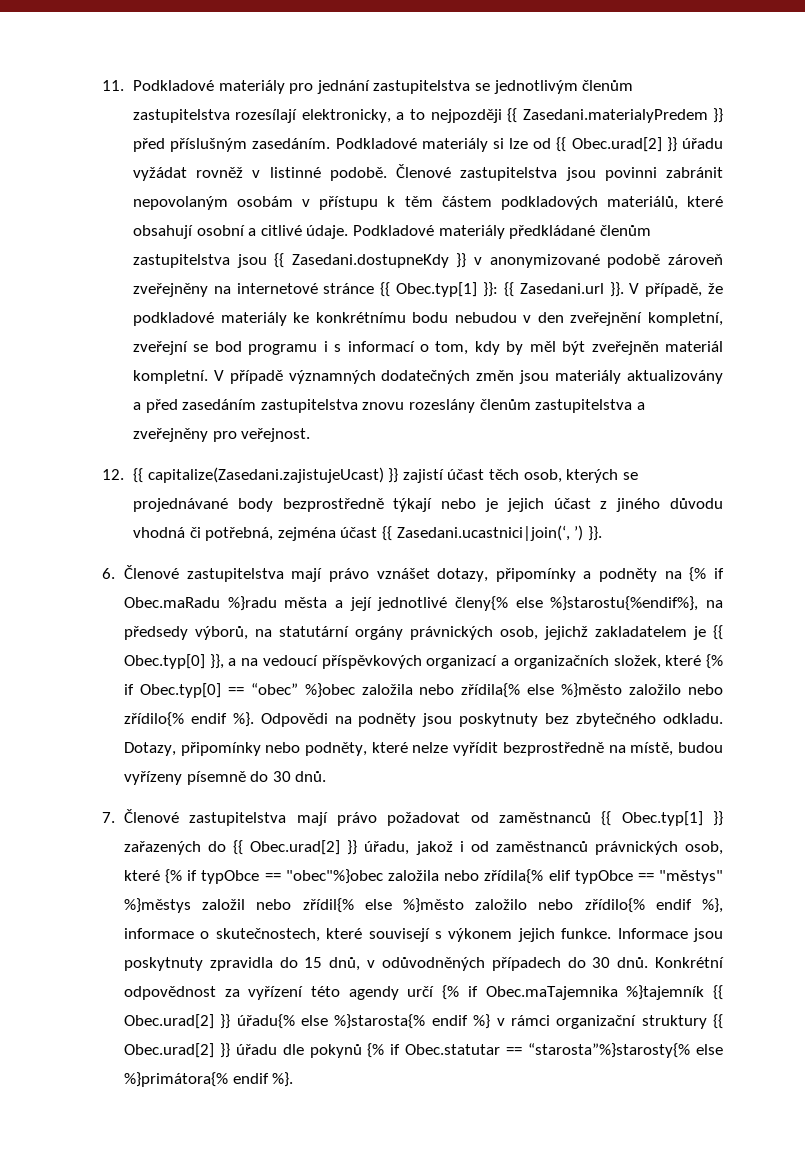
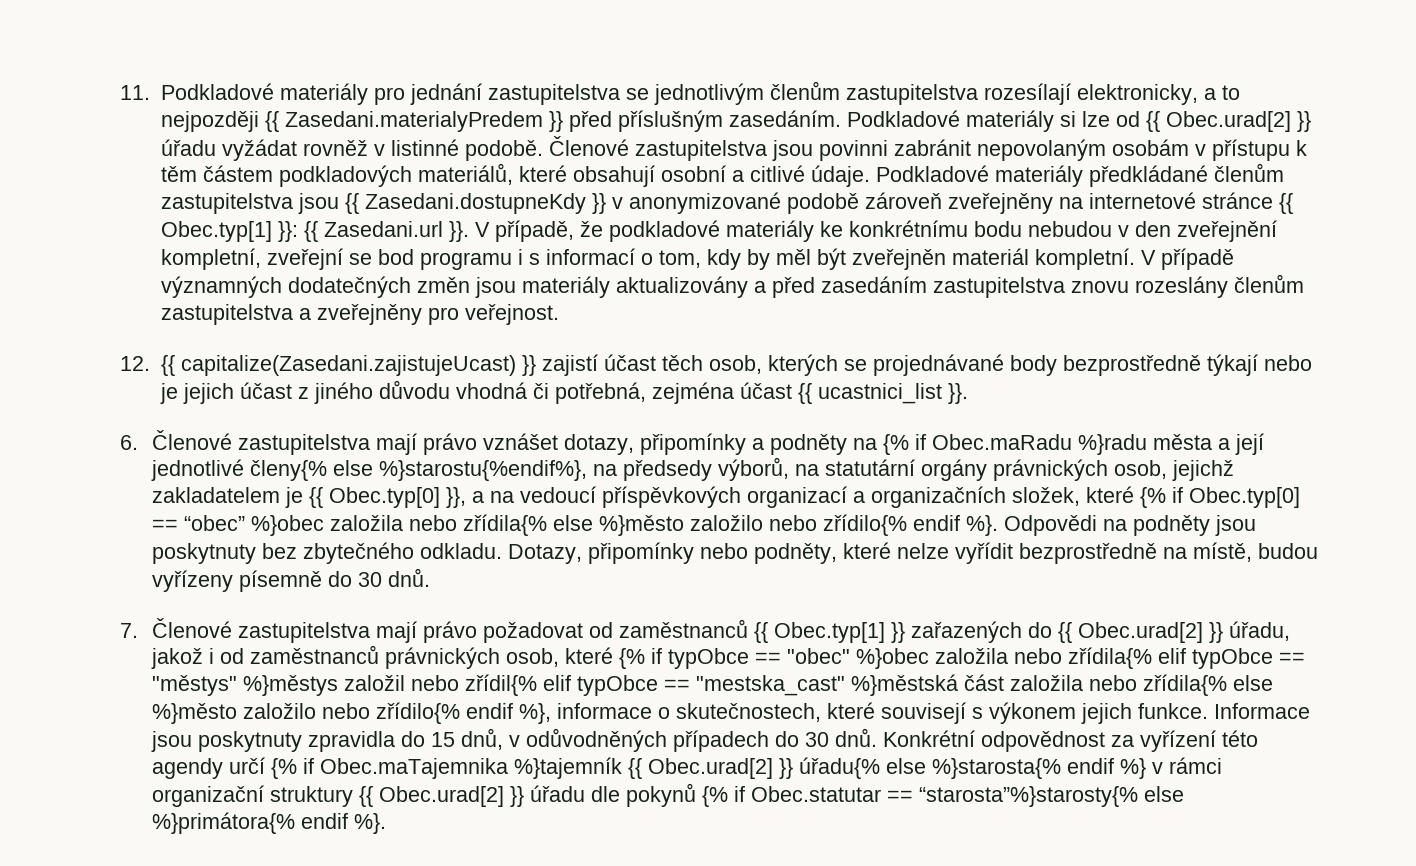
- 12. {{ capitalize(Zasedani.zajistujeUcast) }} zajistí účast těch osob, kterých se projednávané body bezprostředně týkají nebo je jejich účast z jiného důvodu vhodná či potřebná, zejména účast {{ Zasedani.ucastnici|join(‘, ’) }}.
+ 12. {{ capitalize(Zasedani.zajistujeUcast) }} zajistí účast těch osob, kterých se projednávané body bezprostředně týkají nebo je jejich účast z jiného důvodu vhodná či potřebná, zejména účast {{ ucastnici_list }}.
- 7. Členové zastupitelstva mají právo požadovat od zaměstnanců {{ Obec.typ[1] }} zařazených do {{ Obec.urad[2] }} úřadu, jakož i od zaměstnanců právnických osob, které {% if typObce == "obec"%}obec založila nebo zřídila{% elif typObce == "městys" %}městys založil nebo zřídil{% else %}město založilo nebo zřídilo{% endif %}, informace o skutečnostech, které souvisejí s výkonem jejich funkce.
+ 7. Členové zastupitelstva mají právo požadovat od zaměstnanců {{ Obec.typ[1] }} zařazených do {{ Obec.urad[2] }} úřadu, jakož i od zaměstnanců právnických osob, které {% if typObce == "obec" %}obec založila nebo zřídila{% elif typObce == "městys" %}městys založil nebo zřídil{% elif typObce == "mestska_cast" %}městská část založila nebo zřídila{% else %}město založilo nebo zřídilo{% endif %}, informace o skutečnostech, které souvisejí s výkonem jejich funkce.

